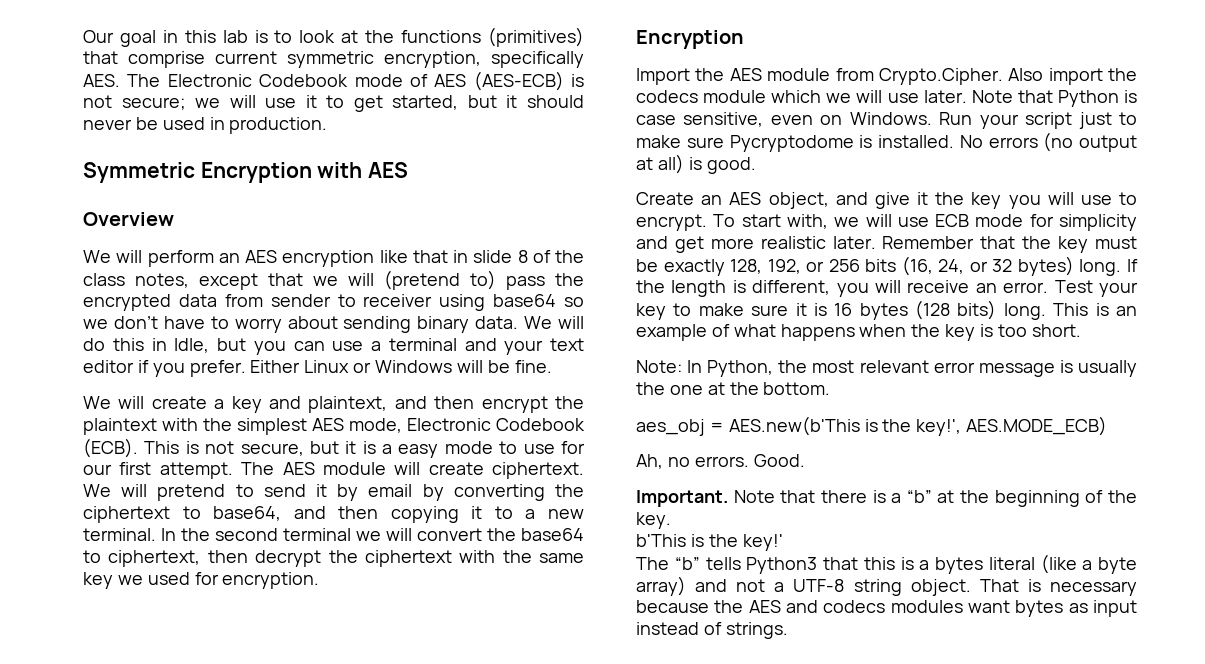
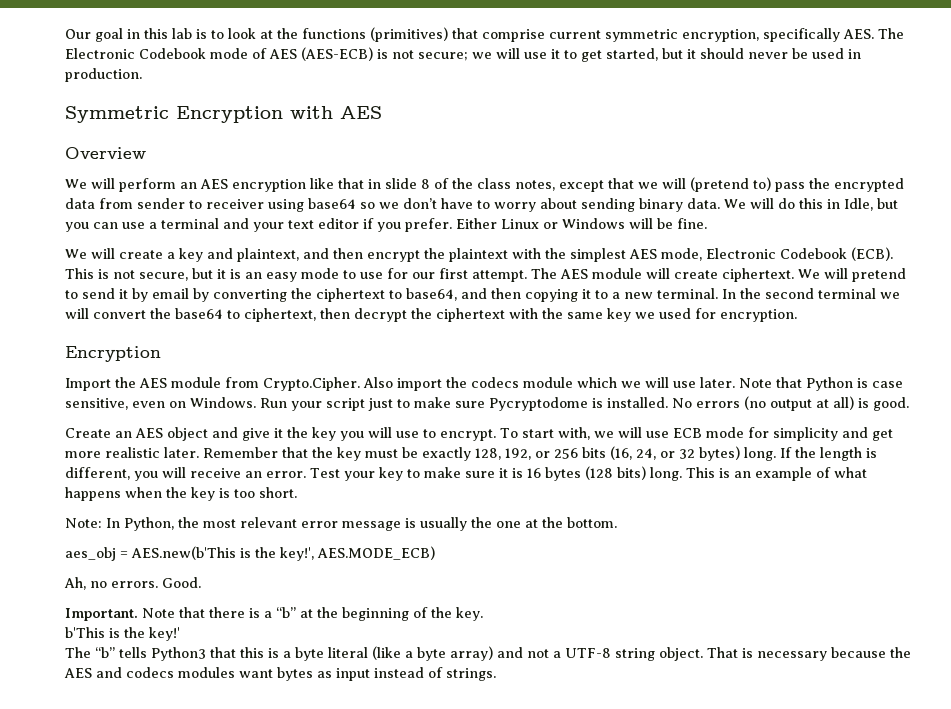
- This is not secure, but it is a easy mode to use for our first attempt.
+ This is not secure, but it is an easy mode to use for our first attempt.
- Create an AES object, and give it the key you will use to encrypt.
+ Create an AES object and give it the key you will use to encrypt.
- The “b” tells Python3 that this is a bytes literal (like a byte array) and not a UTF-8 string object.
+ The “b” tells Python3 that this is a byte literal (like a byte array) and not a UTF-8 string object.

